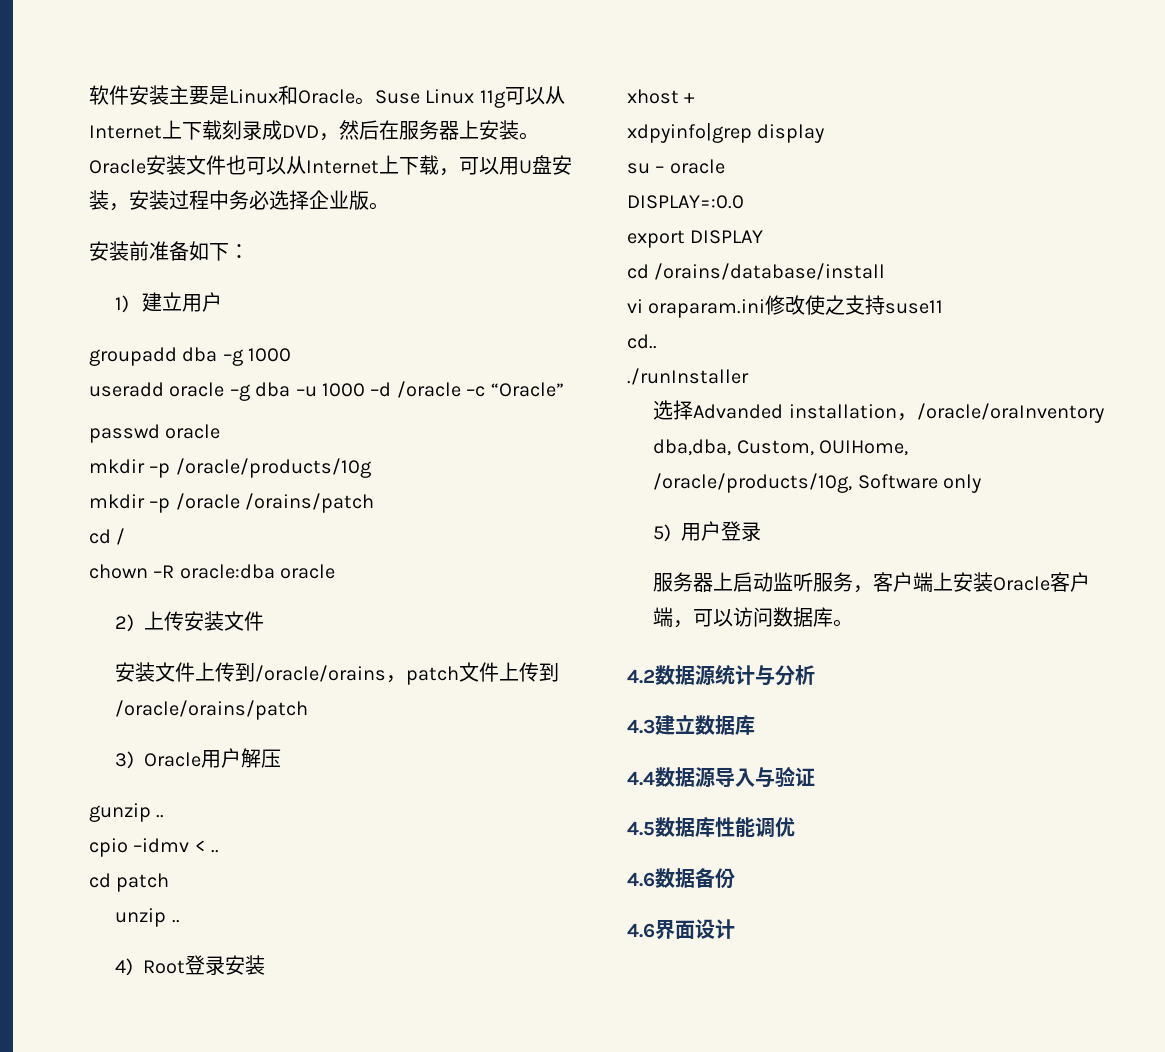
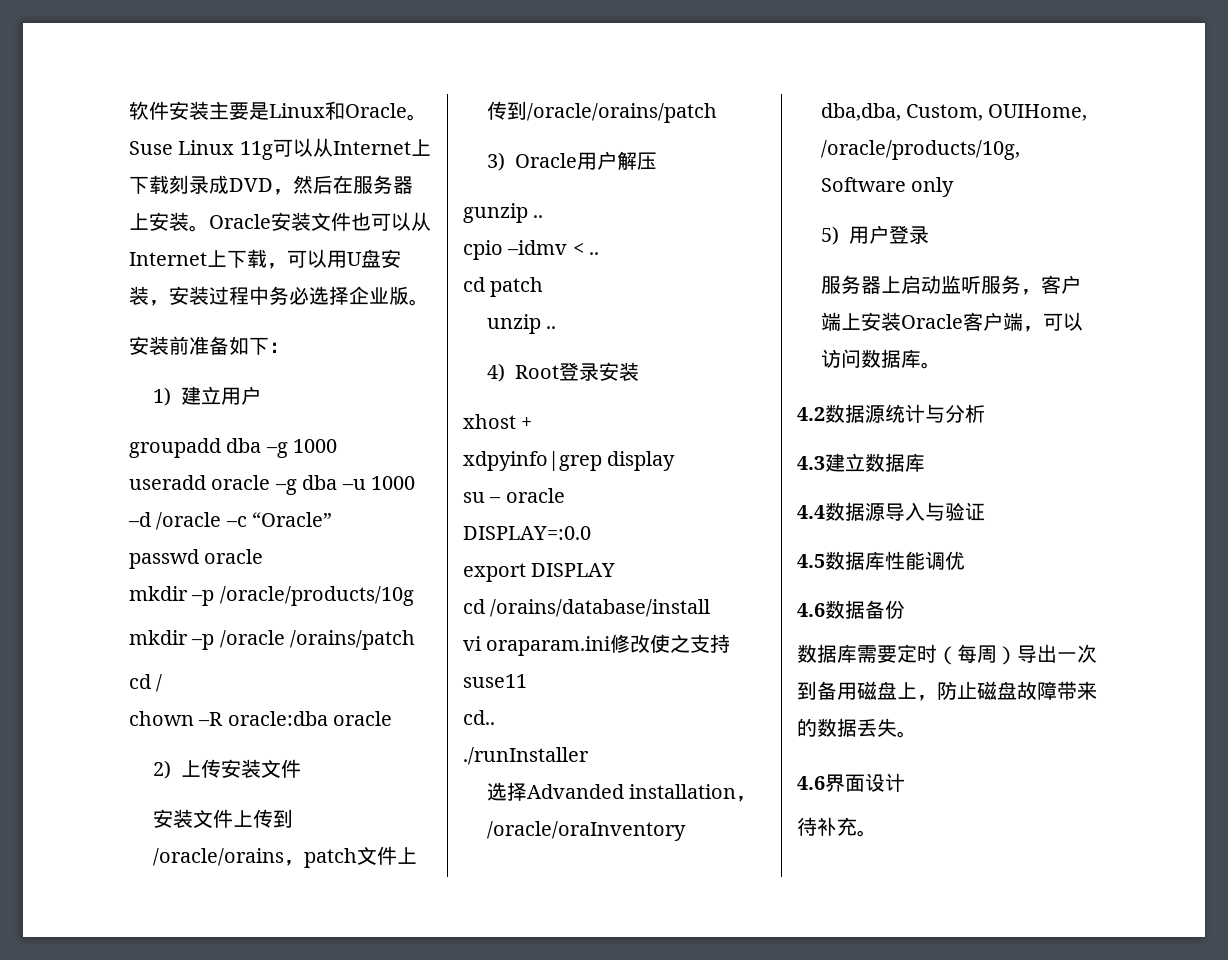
+ 数据库需要定时（每周）导出一次到备用磁盘上，防止磁盘故障带来的数据丢失。
+ 待补充。

